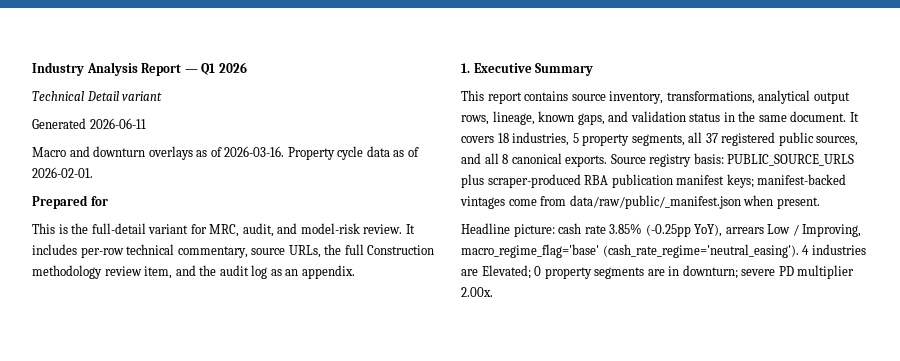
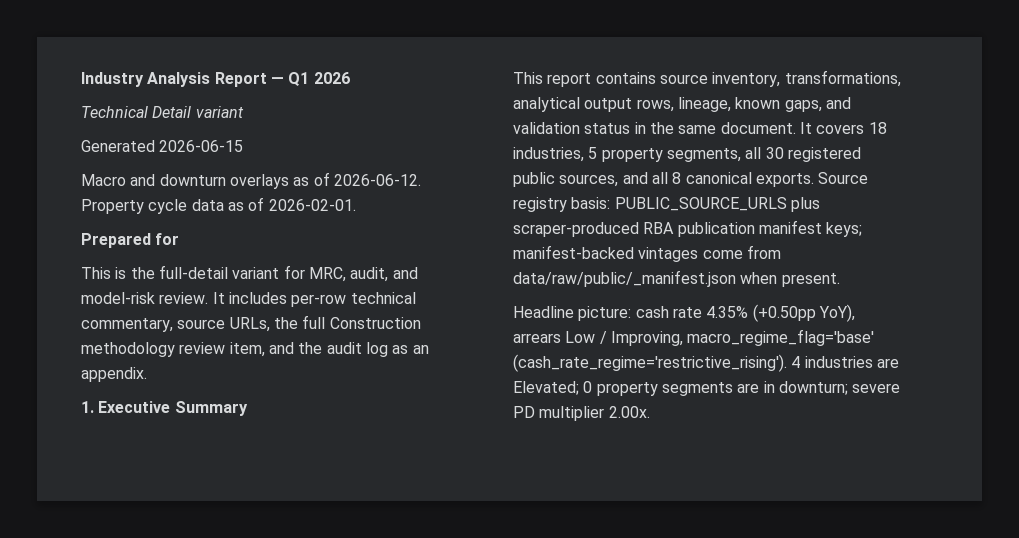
- Generated 2026-06-11
+ Generated 2026-06-15
- Macro and downturn overlays as of 2026-03-16.
+ Macro and downturn overlays as of 2026-06-12.
- It covers 18 industries, 5 property segments, all 37 registered public sources, and all 8 canonical exports.
+ It covers 18 industries, 5 property segments, all 30 registered public sources, and all 8 canonical exports.
- Headline picture: cash rate 3.85% (-0.25pp YoY), arrears Low / Improving, macro_regime_flag='base' (cash_rate_regime='neutral_easing').
+ Headline picture: cash rate 4.35% (+0.50pp YoY), arrears Low / Improving, macro_regime_flag='base' (cash_rate_regime='restrictive_rising').

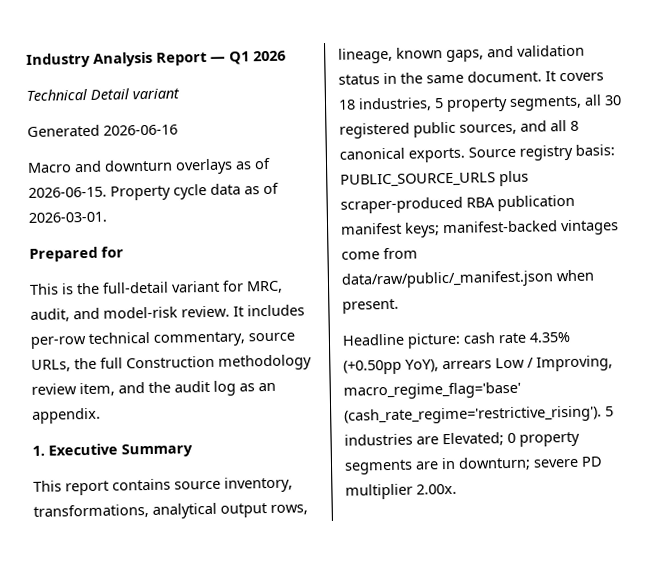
- Generated 2026-06-15
+ Generated 2026-06-16
- Macro and downturn overlays as of 2026-06-12.
+ Macro and downturn overlays as of 2026-06-15.
- Property cycle data as of 2026-02-01.
+ Property cycle data as of 2026-03-01.
- 4 industries are Elevated; 0 property segments are in downturn; severe PD multiplier 2.00x.
+ 5 industries are Elevated; 0 property segments are in downturn; severe PD multiplier 2.00x.

